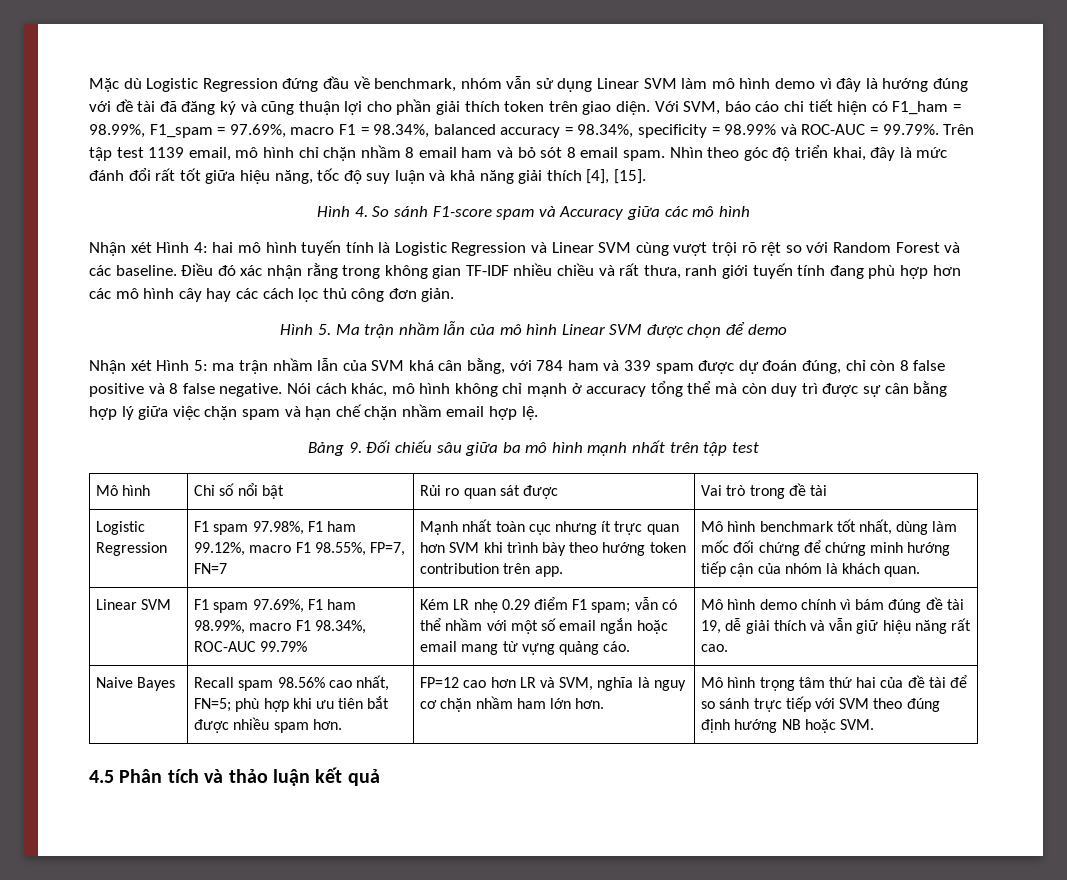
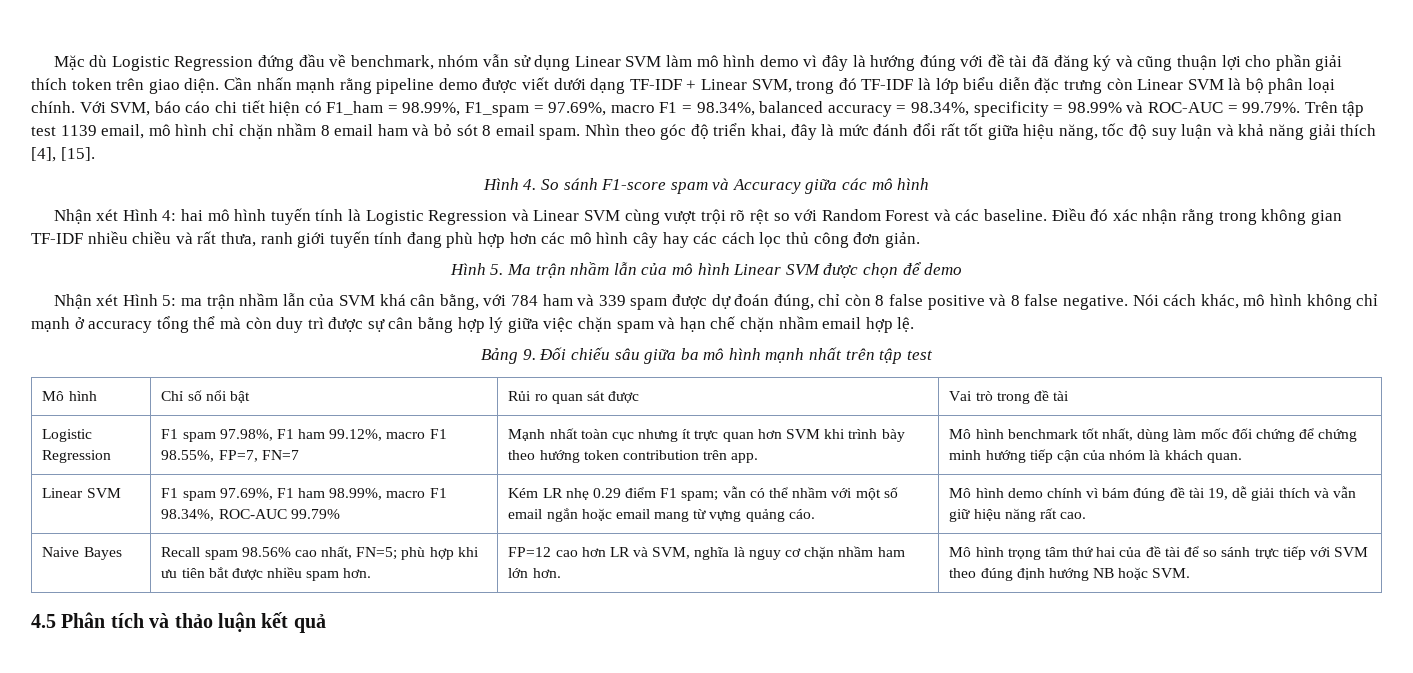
+ Cần nhấn mạnh rằng pipeline demo được viết dưới dạng TF-IDF + Linear SVM, trong đó TF-IDF là lớp biểu diễn đặc trưng còn Linear SVM là bộ phân loại chính.

